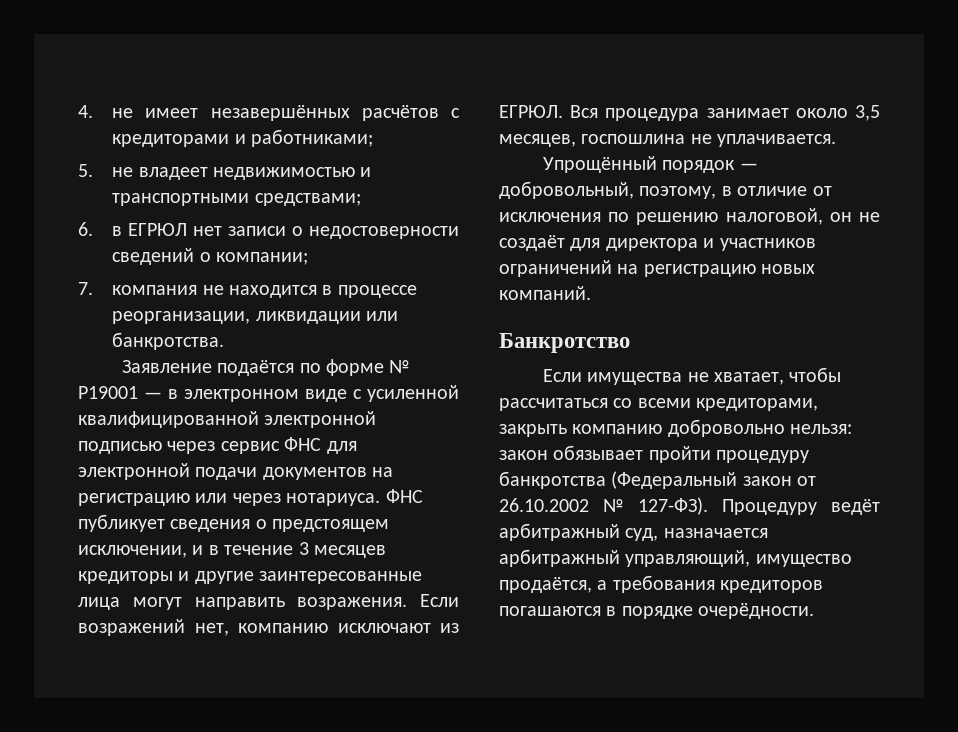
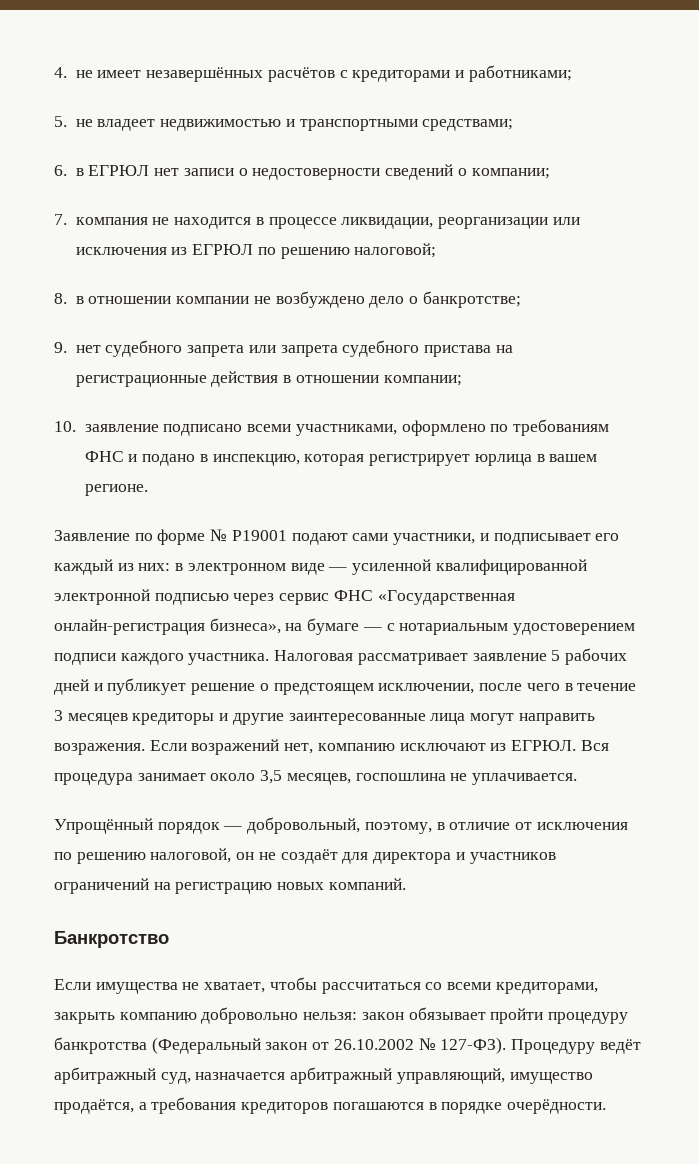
- 7. компания не находится в процессе реорганизации, ликвидации или банкротства.
+ 7. компания не находится в процессе ликвидации, реорганизации или исключения из ЕГРЮЛ по решению налоговой;
+ 8. в отношении компании не возбуждено дело о банкротстве;
+ 9. нет судебного запрета или запрета судебного пристава на регистрационные действия в отношении компании;
+ 10. заявление подписано всеми участниками, оформлено по требованиям ФНС и подано в инспекцию, которая регистрирует юрлица в вашем регионе.
- Заявление подаётся по форме № Р19001 — в электронном виде с усиленной квалифицированной электронной подписью через сервис ФНС для электронной подачи документов на регистрацию или через нотариуса. ФНС публикует сведения о предстоящем исключении, и в течение 3 месяцев кредиторы и другие заинтересованные лица могут направить возражения.
+ Заявление по форме № Р19001 подают сами участники, и подписывает его каждый из них: в электронном виде — усиленной квалифицированной электронной подписью через сервис ФНС «Государственная онлайн-регистрация бизнеса», на бумаге — с нотариальным удостоверением подписи каждого участника. Налоговая рассматривает заявление 5 рабочих дней и публикует решение о предстоящем исключении, после чего в течение 3 месяцев кредиторы и другие заинтересованные лица могут направить возражения.

